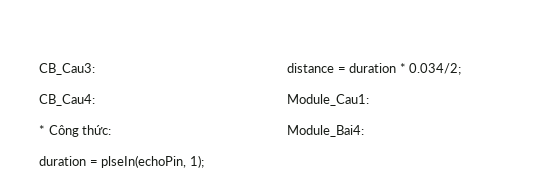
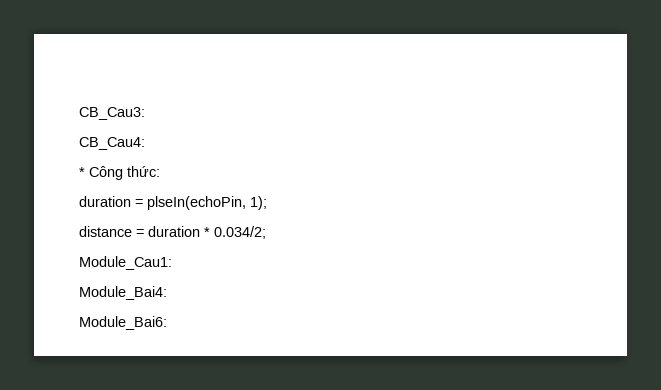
+ Module_Bai6:

